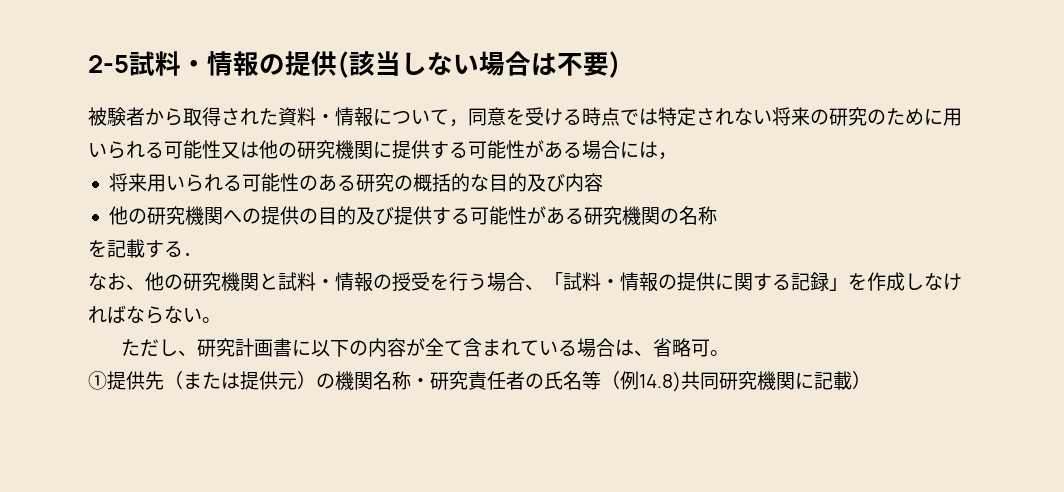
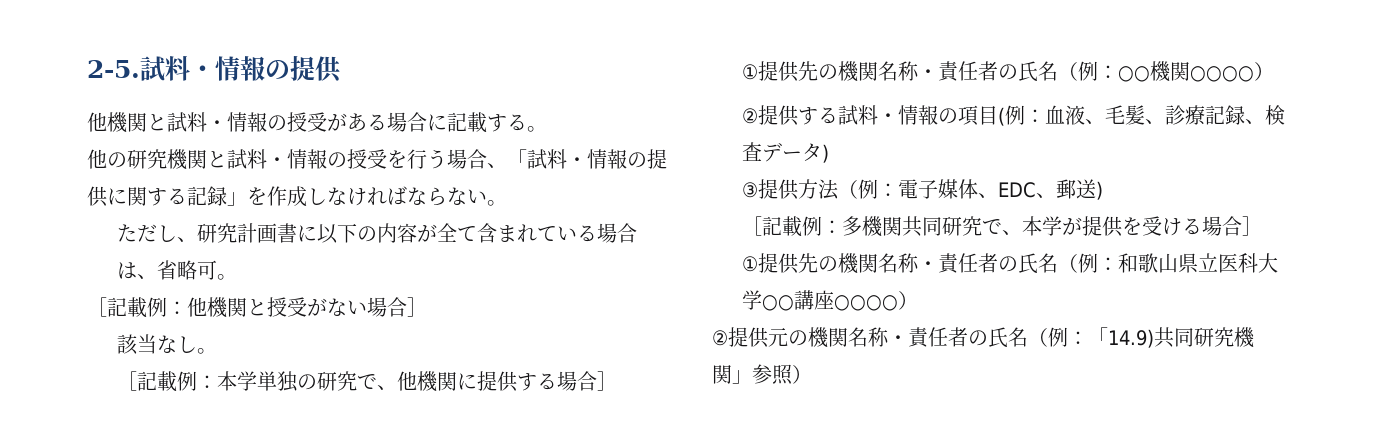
- 2-5試料・情報の提供(該当しない場合は不要)
- 被験者から取得された資料・情報について，同意を受ける時点では特定されない将来の研究のために用いられる可能性又は他の研究機関に提供する可能性がある場合には，
- 将来用いられる可能性のある研究の概括的な目的及び内容
- 他の研究機関への提供の目的及び提供する可能性がある研究機関の名称
- を記載する．
- なお、他の研究機関と試料・情報の授受を行う場合、「試料・情報の提供に関する記録」を作成しなければならない。
+ 2-5.試料・情報の提供
+ 他機関と試料・情報の授受がある場合に記載する。
+ 他の研究機関と試料・情報の授受を行う場合、「試料・情報の提供に関する記録」を作成しなければならない。
- ①提供先（または提供元）の機関名称・研究責任者の氏名等（例14.8)共同研究機関に記載）
+ ［記載例：他機関と授受がない場合］
+ 該当なし。
+ ［記載例：本学単独の研究で、他機関に提供する場合］
+ ①提供先の機関名称・責任者の氏名（例：○○機関○○○○）
+ ②提供する試料・情報の項目(例：血液、毛髪、診療記録、検査データ)
+ ③提供方法（例：電子媒体、EDC、郵送)
+ ［記載例：多機関共同研究で、本学が提供を受ける場合］
+ ①提供先の機関名称・責任者の氏名（例：和歌山県立医科大学○○講座○○○○）
+ ②提供元の機関名称・責任者の氏名（例：「14.9)共同研究機関」参照）

